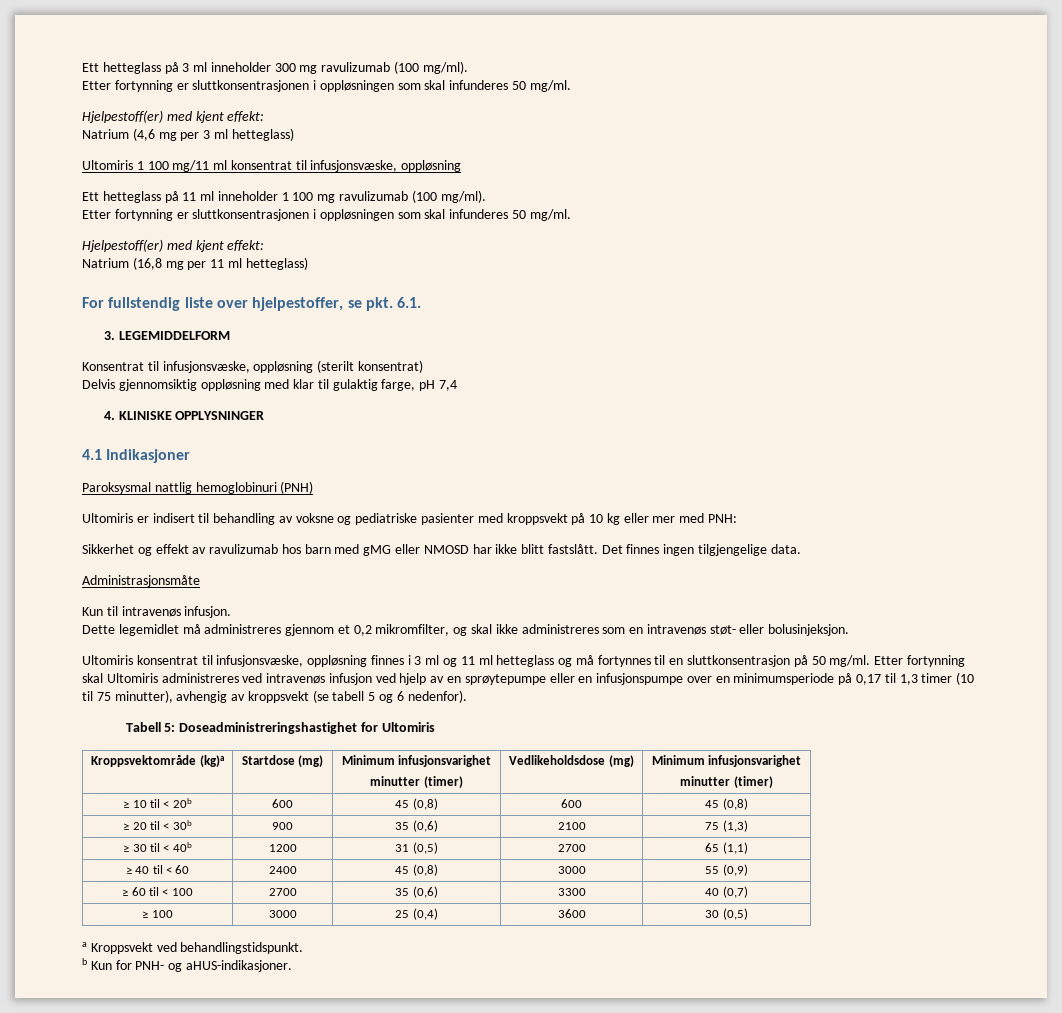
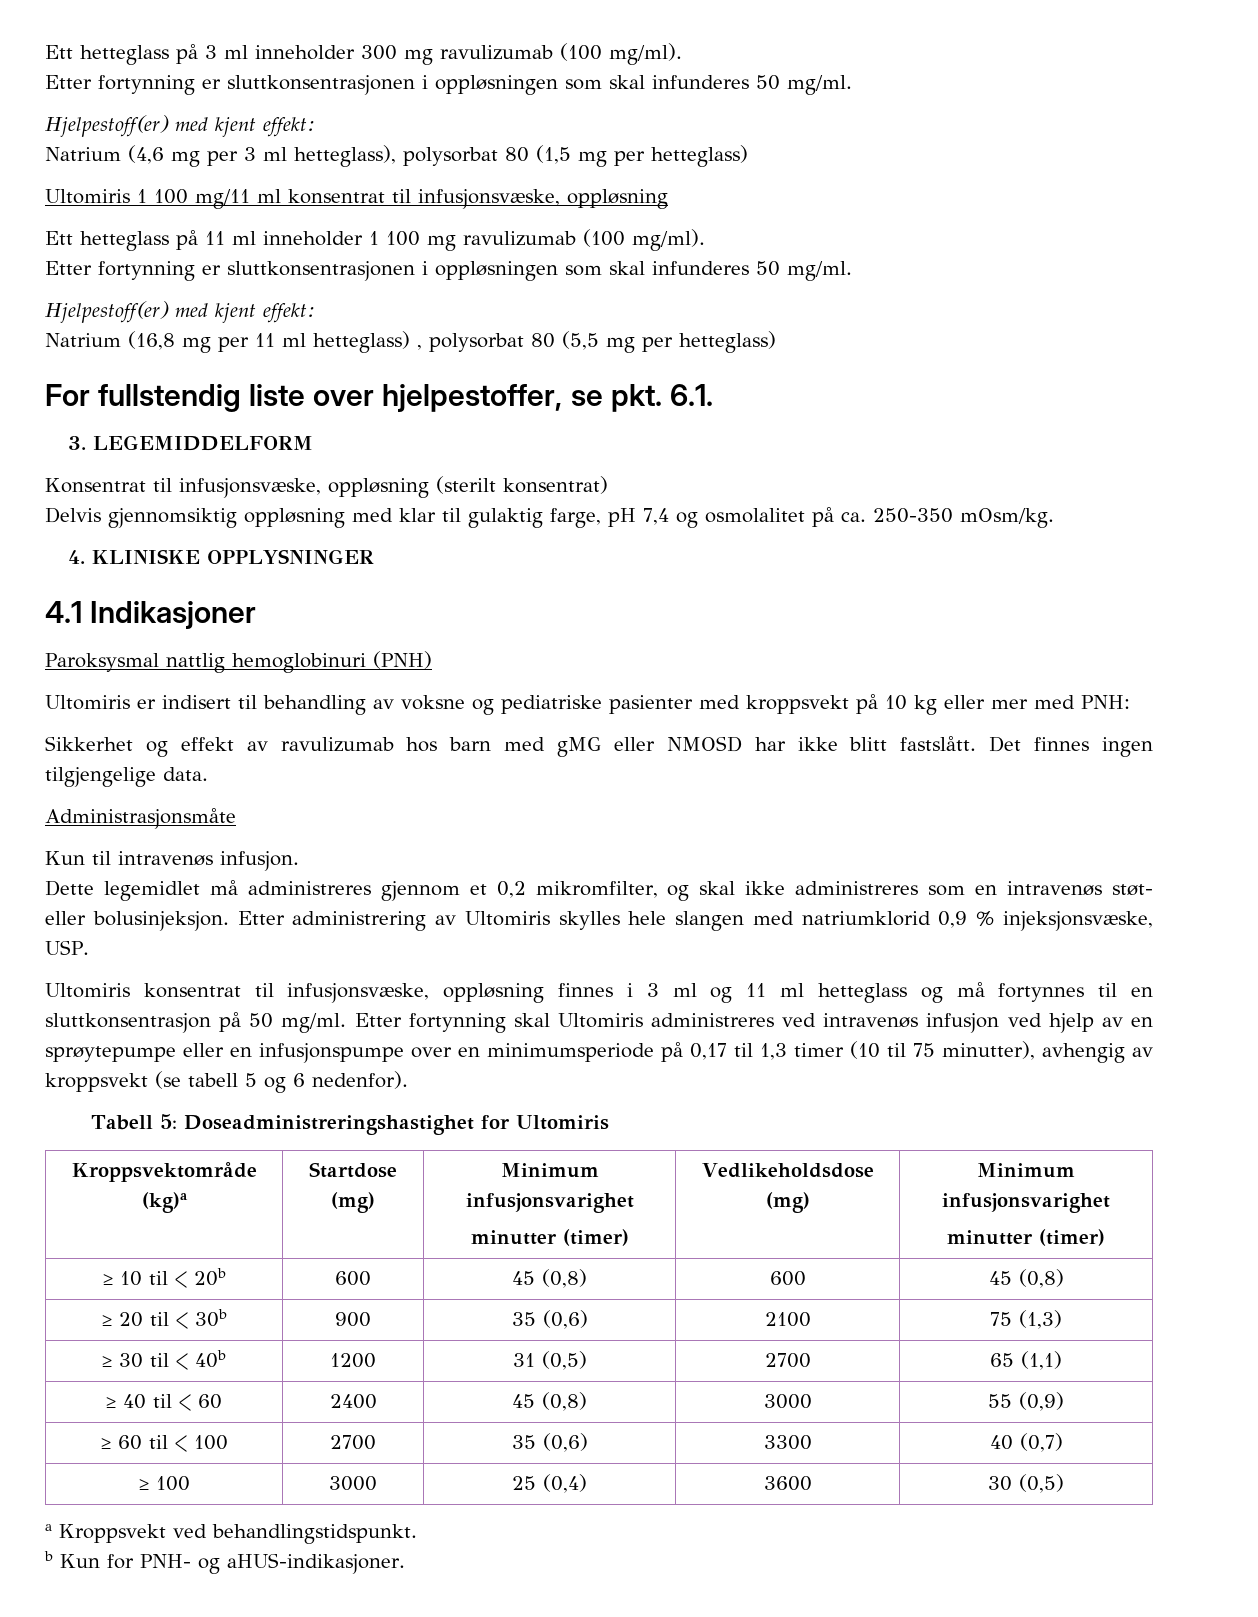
- Natrium (4,6 mg per 3 ml hetteglass)
+ Natrium (4,6 mg per 3 ml hetteglass), polysorbat 80 (1,5 mg per hetteglass)
- Natrium (16,8 mg per 11 ml hetteglass)
+ Natrium (16,8 mg per 11 ml hetteglass) , polysorbat 80 (5,5 mg per hetteglass)
- Delvis gjennomsiktig oppløsning med klar til gulaktig farge, pH 7,4
+ Delvis gjennomsiktig oppløsning med klar til gulaktig farge, pH 7,4 og osmolalitet på ca. 250-350 mOsm/kg.
+ Etter administrering av Ultomiris skylles hele slangen med natriumklorid 0,9 % injeksjonsvæske, USP.

